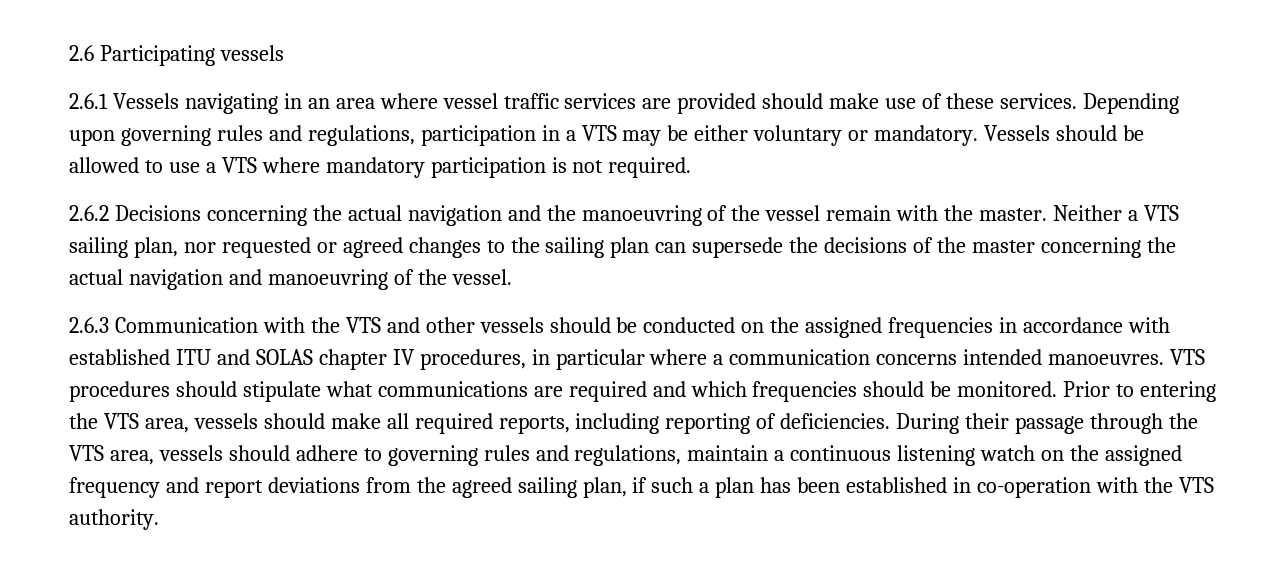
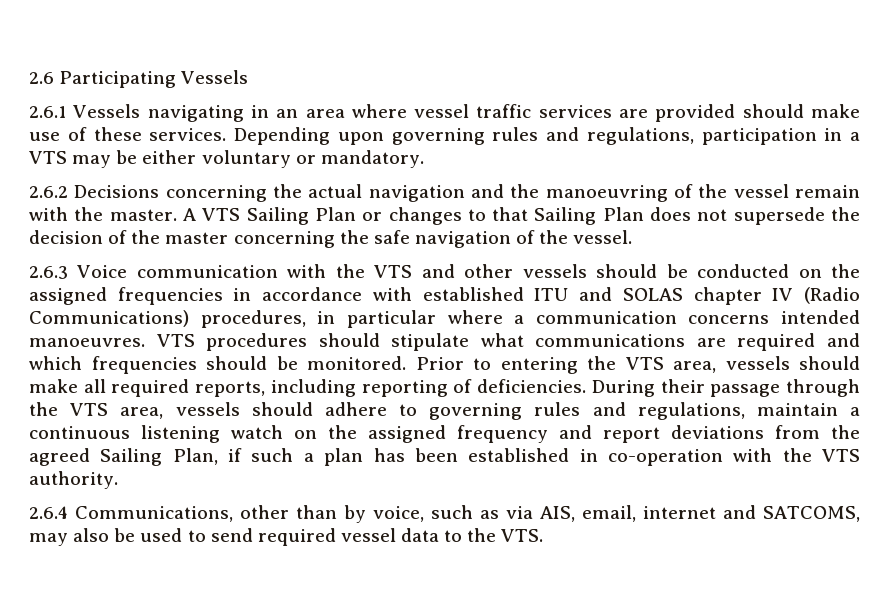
- 2.6 Participating vessels
+ 2.6 Participating Vessels
- Vessels should be allowed to use a VTS where mandatory participation is not required.
- Neither a VTS sailing plan, nor requested or agreed changes to the sailing plan can supersede the decisions of the master concerning the actual navigation and manoeuvring of the vessel.
+ A VTS Sailing Plan or changes to that Sailing Plan does not supersede the decision of the master concerning the safe navigation of the vessel.
- 2.6.3 Communication with the VTS and other vessels should be conducted on the assigned frequencies in accordance with established ITU and SOLAS chapter IV procedures, in particular where a communication concerns intended manoeuvres.
+ 2.6.3 Voice communication with the VTS and other vessels should be conducted on the assigned frequencies in accordance with established ITU and SOLAS chapter IV (Radio Communications) procedures, in particular where a communication concerns intended manoeuvres.
- During their passage through the VTS area, vessels should adhere to governing rules and regulations, maintain a continuous listening watch on the assigned frequency and report deviations from the agreed sailing plan, if such a plan has been established in co-operation with the VTS authority.
+ During their passage through the VTS area, vessels should adhere to governing rules and regulations, maintain a continuous listening watch on the assigned frequency and report deviations from the agreed Sailing Plan, if such a plan has been established in co-operation with the VTS authority.
+ 2.6.4 Communications, other than by voice, such as via AIS, email, internet and SATCOMS, may also be used to send required vessel data to the VTS.

